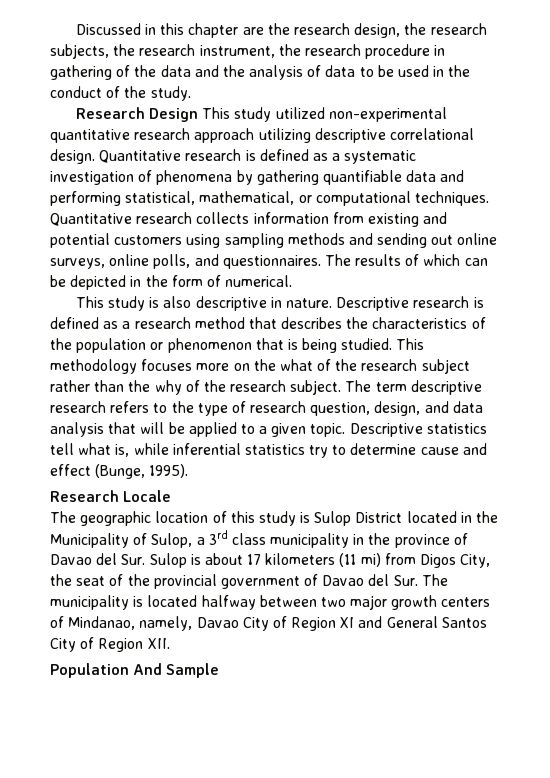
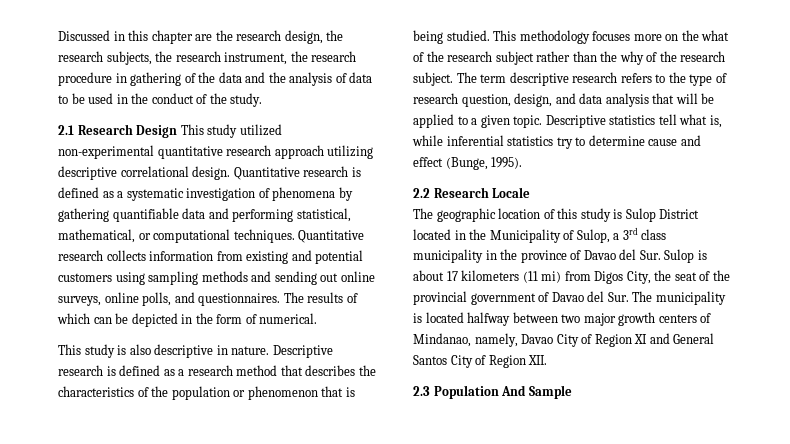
- Research Design This study utilized non-experimental quantitative research approach utilizing descriptive correlational design.
+ 2.1 Research Design This study utilized non-experimental quantitative research approach utilizing descriptive correlational design.
- Research Locale
+ 2.2 Research Locale
- Population And Sample
+ 2.3 Population And Sample

